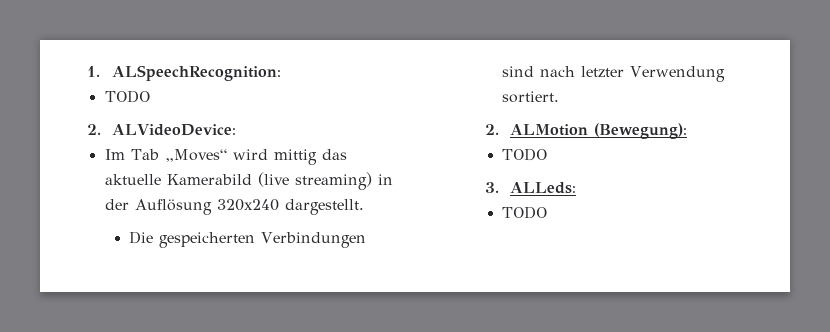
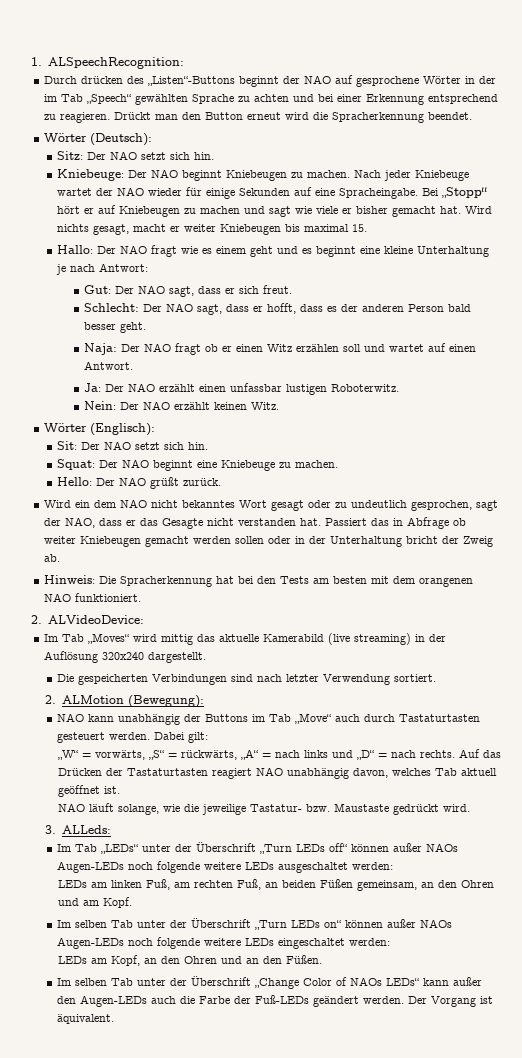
  1. ALSpeechRecognition:
- TODO
+ Durch drücken des „Listen“-Buttons beginnt der NAO auf gesprochene Wörter in der im Tab „Speech“ gewählten Sprache zu achten und bei einer Erkennung entsprechend zu reagieren. Drückt man den Button erneut wird die Spracherkennung beendet.
+ Wörter (Deutsch):
+ Sitz: Der NAO setzt sich hin.
+ Kniebeuge: Der NAO beginnt Kniebeugen zu machen. Nach jeder Kniebeuge wartet der NAO wieder für einige Sekunden auf eine Spracheingabe. Bei „Stopp“ hört er auf Kniebeugen zu machen und sagt wie viele er bisher gemacht hat. Wird nichts gesagt, macht er weiter Kniebeugen bis maximal 15.
+ Hallo: Der NAO fragt wie es einem geht und es beginnt eine kleine Unterhaltung je nach Antwort:
+ Gut: Der NAO sagt, dass er sich freut.
+ Schlecht: Der NAO sagt, dass er hofft, dass es der anderen Person bald besser geht.
+ Naja: Der NAO fragt ob er einen Witz erzählen soll und wartet auf einen Antwort.
+ Ja: Der NAO erzählt einen unfassbar lustigen Roboterwitz.
+ Nein: Der NAO erzählt keinen Witz.
+ Wörter (Englisch):
+ Sit: Der NAO setzt sich hin.
+ Squat: Der NAO beginnt eine Kniebeuge zu machen.
+ Hello: Der NAO grüßt zurück.
+ Wird ein dem NAO nicht bekanntes Wort gesagt oder zu undeutlich gesprochen, sagt der NAO, dass er das Gesagte nicht verstanden hat. Passiert das in Abfrage ob weiter Kniebeugen gemacht werden sollen oder in der Unterhaltung bricht der Zweig ab.
+ Hinweis: Die Spracherkennung hat bei den Tests am besten mit dem orangenen NAO funktioniert.
  2. ALMotion (Bewegung):
- TODO
+ NAO kann unabhängig der Buttons im Tab „Move“ auch durch Tastaturtasten gesteuert werden. Dabei gilt:
+ „W“ = vorwärts, „S“ = rückwärts, „A“ = nach links und „D“ = nach rechts. Auf das Drücken der Tastaturtasten reagiert NAO unabhängig davon, welches Tab aktuell geöffnet ist.
+ NAO läuft solange, wie die jeweilige Tastatur- bzw. Maustaste gedrückt wird.
  3. ALLeds:
- TODO
+ Im Tab „LEDs“ unter der Überschrift „Turn LEDs off“ können außer NAOs Augen-LEDs noch folgende weitere LEDs ausgeschaltet werden:
+ LEDs am linken Fuß, am rechten Fuß, an beiden Füßen gemeinsam, an den Ohren und am Kopf.
+ Im selben Tab unter der Überschrift „Turn LEDs on“ können außer NAOs Augen-LEDs noch folgende weitere LEDs eingeschaltet werden:
+ LEDs am Kopf, an den Ohren und an den Füßen.
+ Im selben Tab unter der Überschrift „Change Color of NAOs LEDs“ kann außer den Augen-LEDs auch die Farbe der Fuß-LEDs geändert werden. Der Vorgang ist äquivalent.

